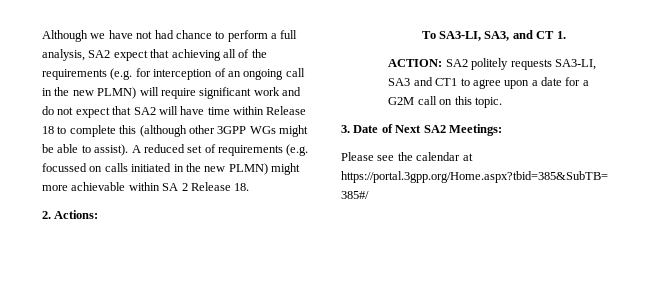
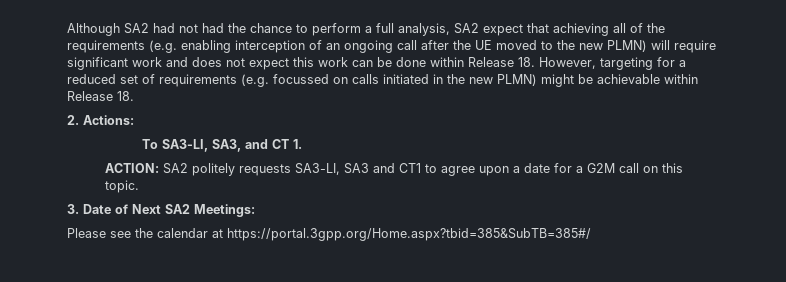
- Although we have not had chance to perform a full analysis, SA2 expect that achieving all of the requirements (e.g. for interception of an ongoing call in the new PLMN) will require significant work and do not expect that SA2 will have time within Release 18 to complete this (although other 3GPP WGs might be able to assist). A reduced set of requirements (e.g. focussed on calls initiated in the new PLMN) might more achievable within SA 2 Release 18.
+ Although SA2 had not had the chance to perform a full analysis, SA2 expect that achieving all of the requirements (e.g. enabling interception of an ongoing call after the UE moved to the new PLMN) will require significant work and does not expect this work can be done within Release 18. However, targeting for a reduced set of requirements (e.g. focussed on calls initiated in the new PLMN) might be achievable within Release 18.

